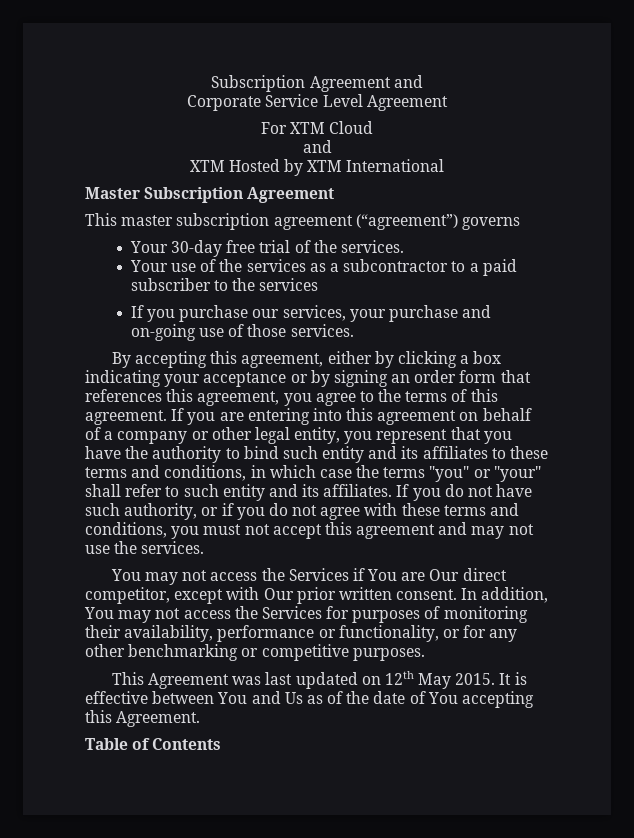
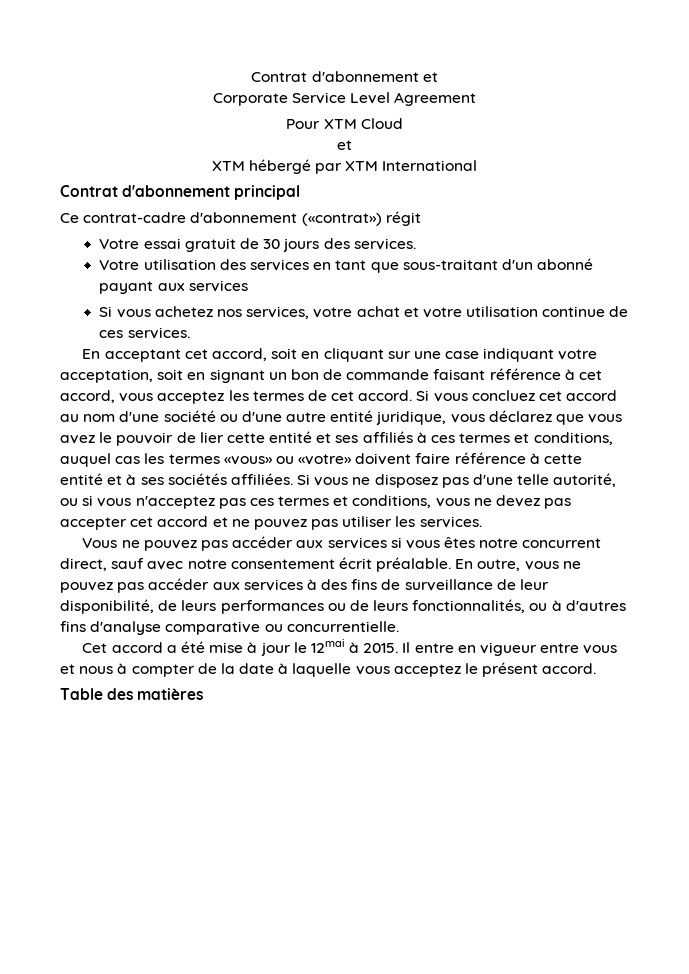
- Subscription Agreement and
+ Contrat d'abonnement et
- For XTM Cloud
- and
- XTM Hosted by XTM International
+ Pour XTM Cloud
+ et
+ XTM hébergé par XTM International
- Master Subscription Agreement
- This master subscription agreement (“agreement”) governs
- Your 30-day free trial of the services.
- Your use of the services as a subcontractor to a paid subscriber to the services
- If you purchase our services, your purchase and on-going use of those services.
- By accepting this agreement, either by clicking a box indicating your acceptance or by signing an order form that references this agreement, you agree to the terms of this agreement. If you are entering into this agreement on behalf of a company or other legal entity, you represent that you have the authority to bind such entity and its affiliates to these terms and conditions, in which case the terms "you" or "your" shall refer to such entity and its affiliates. If you do not have such authority, or if you do not agree with these terms and conditions, you must not accept this agreement and may not use the services.
- You may not access the Services if You are Our direct competitor, except with Our prior written consent. In addition, You may not access the Services for purposes of monitoring their availability, performance or functionality, or for any other benchmarking or competitive purposes.
- This Agreement was last updated on 12th May 2015. It is effective between You and Us as of the date of You accepting this Agreement.
+ Contrat d'abonnement principal
+ Ce contrat-cadre d'abonnement («contrat») régit
+ Votre essai gratuit de 30 jours des services.
+ Votre utilisation des services en tant que sous-traitant d'un abonné payant aux services
+ Si vous achetez nos services, votre achat et votre utilisation continue de ces services.
+ En acceptant cet accord, soit en cliquant sur une case indiquant votre acceptation, soit en signant un bon de commande faisant référence à cet accord, vous acceptez les termes de cet accord. Si vous concluez cet accord au nom d'une société ou d'une autre entité juridique, vous déclarez que vous avez le pouvoir de lier cette entité et ses affiliés à ces termes et conditions, auquel cas les termes «vous» ou «votre» doivent faire référence à cette entité et à ses sociétés affiliées. Si vous ne disposez pas d'une telle autorité, ou si vous n'acceptez pas ces termes et conditions, vous ne devez pas accepter cet accord et ne pouvez pas utiliser les services.
+ Vous ne pouvez pas accéder aux services si vous êtes notre concurrent direct, sauf avec notre consentement écrit préalable. En outre, vous ne pouvez pas accéder aux services à des fins de surveillance de leur disponibilité, de leurs performances ou de leurs fonctionnalités, ou à d'autres fins d'analyse comparative ou concurrentielle.
+ Cet accord a été mise à jour le 12mai à 2015. Il entre en vigueur entre vous et nous à compter de la date à laquelle vous acceptez le présent accord.
- Table of Contents
+ Table des matières

